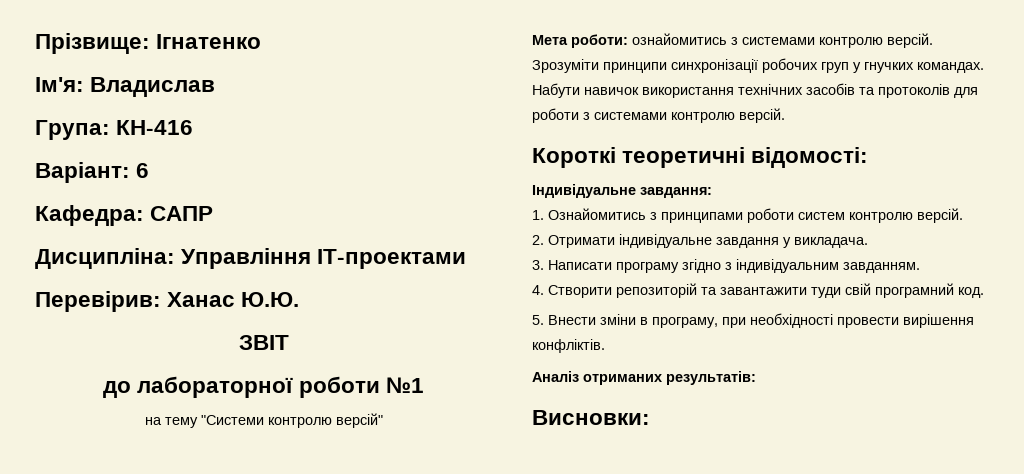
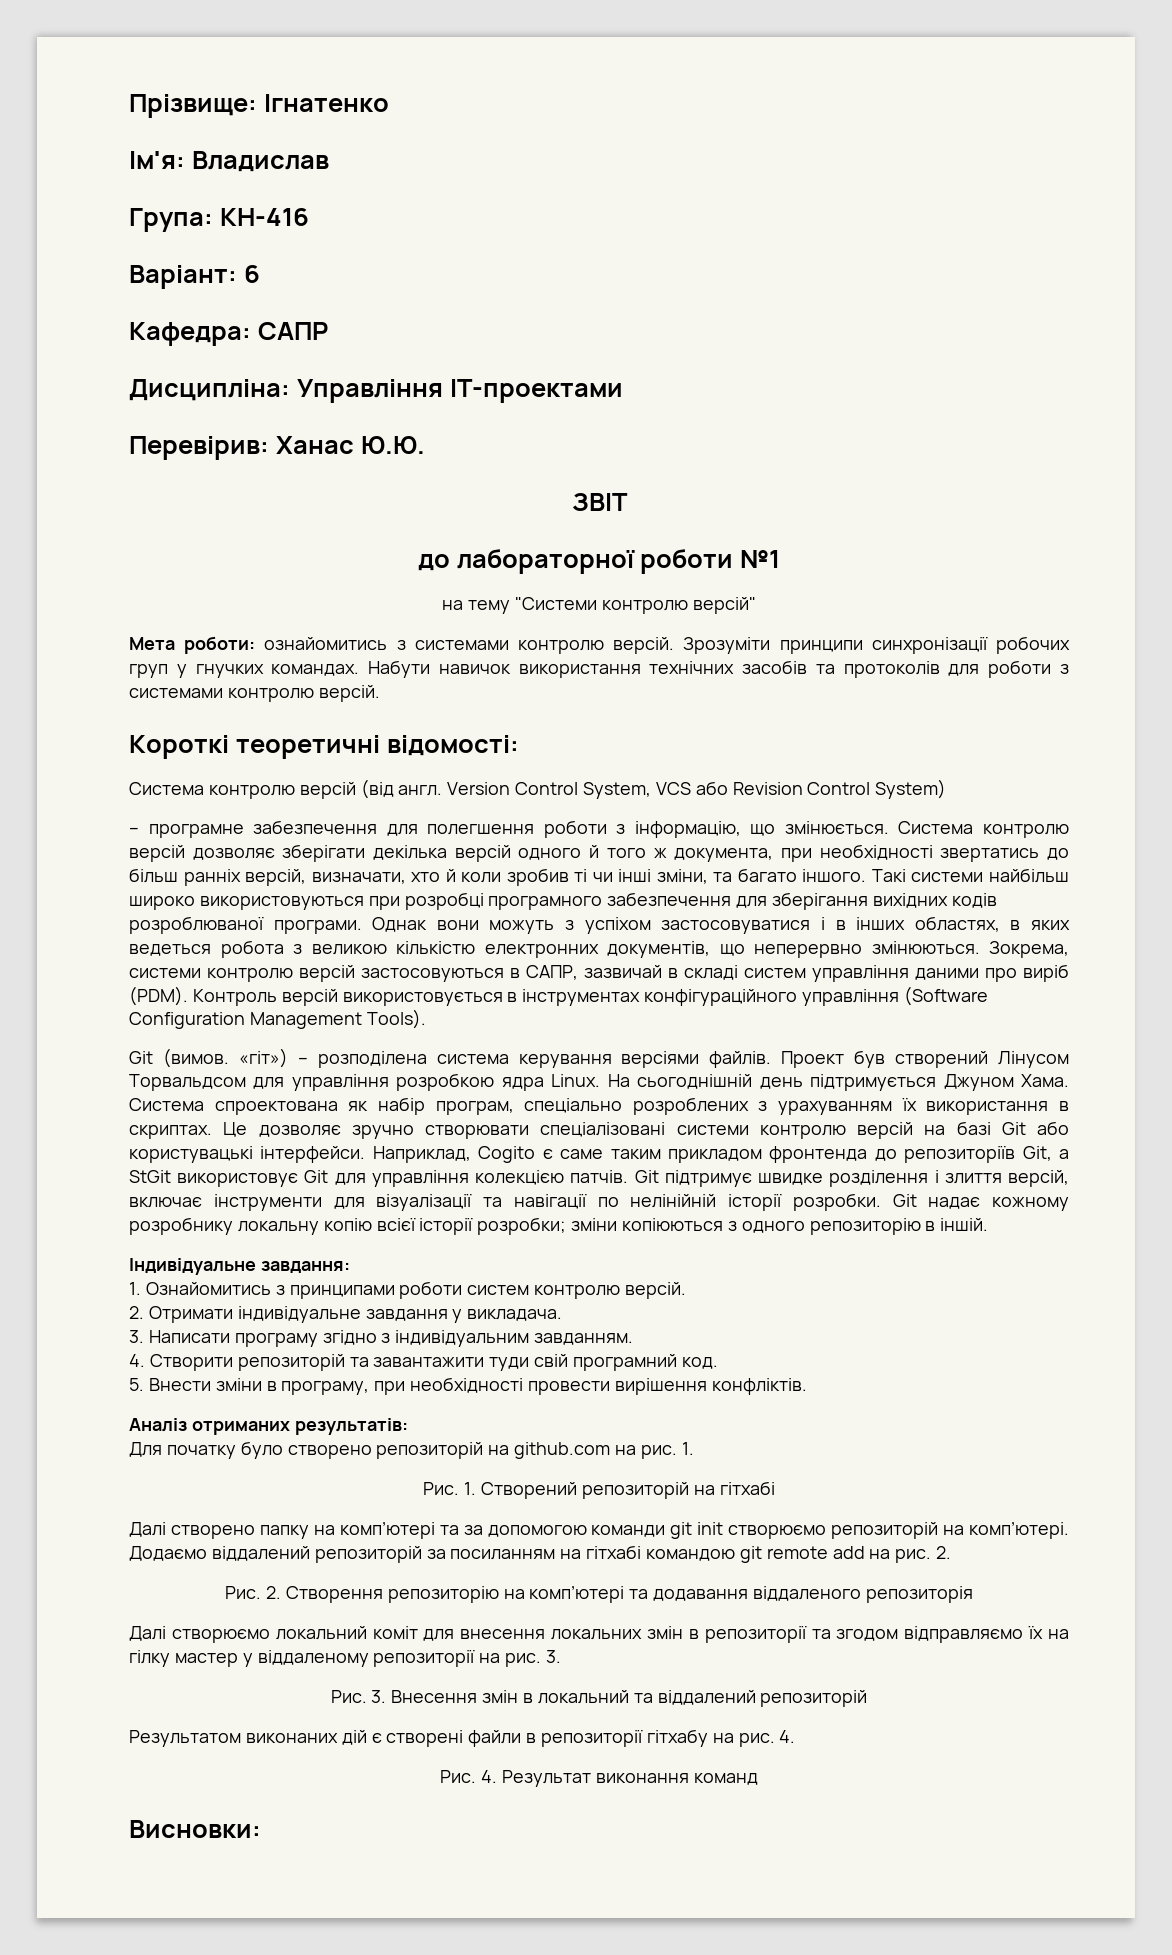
+ Система контролю версій (від англ. Version Control System, VCS або Revision Control System)
+ – програмне забезпечення для полегшення роботи з інформацію, що змінюється. Система контролю версій дозволяє зберігати декілька версій одного й того ж документа, при необхідності звертатись до більш ранніх версій, визначати, хто й коли зробив ті чи інші зміни, та багато іншого. Такі системи найбільш широко використовуються при розробці програмного забезпечення для зберігання вихідних кодів розроблюваної програми. Однак вони можуть з успіхом застосовуватися і в інших областях, в яких ведеться робота з великою кількістю електронних документів, що неперервно змінюються. Зокрема, системи контролю версій застосовуються в САПР, зазвичай в складі систем управління даними про виріб (PDM). Контроль версій використовується в інструментах конфігураційного управління (Software Configuration Management Tools).
+ Git (вимов. «гіт») – розподілена система керування версіями файлів. Проект був створений Лінусом Торвальдсом для управління розробкою ядра Linux. На сьогоднішній день підтримується Джуном Хама. Система спроектована як набір програм, спеціально розроблених з урахуванням їх використання в скриптах. Це дозволяє зручно створювати спеціалізовані системи контролю версій на базі Git або користувацькі інтерфейси. Наприклад, Cogito є саме таким прикладом фронтенда до репозиторіїв Git, а StGit використовує Git для управління колекцією патчів. Git підтримує швидке розділення і злиття версій, включає інструменти для візуалізації та навігації по нелінійній історії розробки. Git надає кожному розробнику локальну копію всієї історії розробки; зміни копіюються з одного репозиторію в іншій.
+ Для початку було створено репозиторій на github.com на рис. 1.
+ Рис. 1. Створений репозиторій на гітхабі
+ Далі створено папку на комп’ютері та за допомогою команди git init створюємо репозиторій на комп’ютері. Додаємо віддалений репозиторій за посиланням на гітхабі командою git remote add на рис. 2.
+ Рис. 2. Створення репозиторію на комп’ютері та додавання віддаленого репозиторія
+ Далі створюємо локальний коміт для внесення локальних змін в репозиторії та згодом відправляємо їх на гілку мастер у віддаленому репозиторії на рис. 3.
+ Рис. 3. Внесення змін в локальний та віддалений репозиторій
+ Результатом виконаних дій є створені файли в репозиторії гітхабу на рис. 4.
+ Рис. 4. Результат виконання команд

